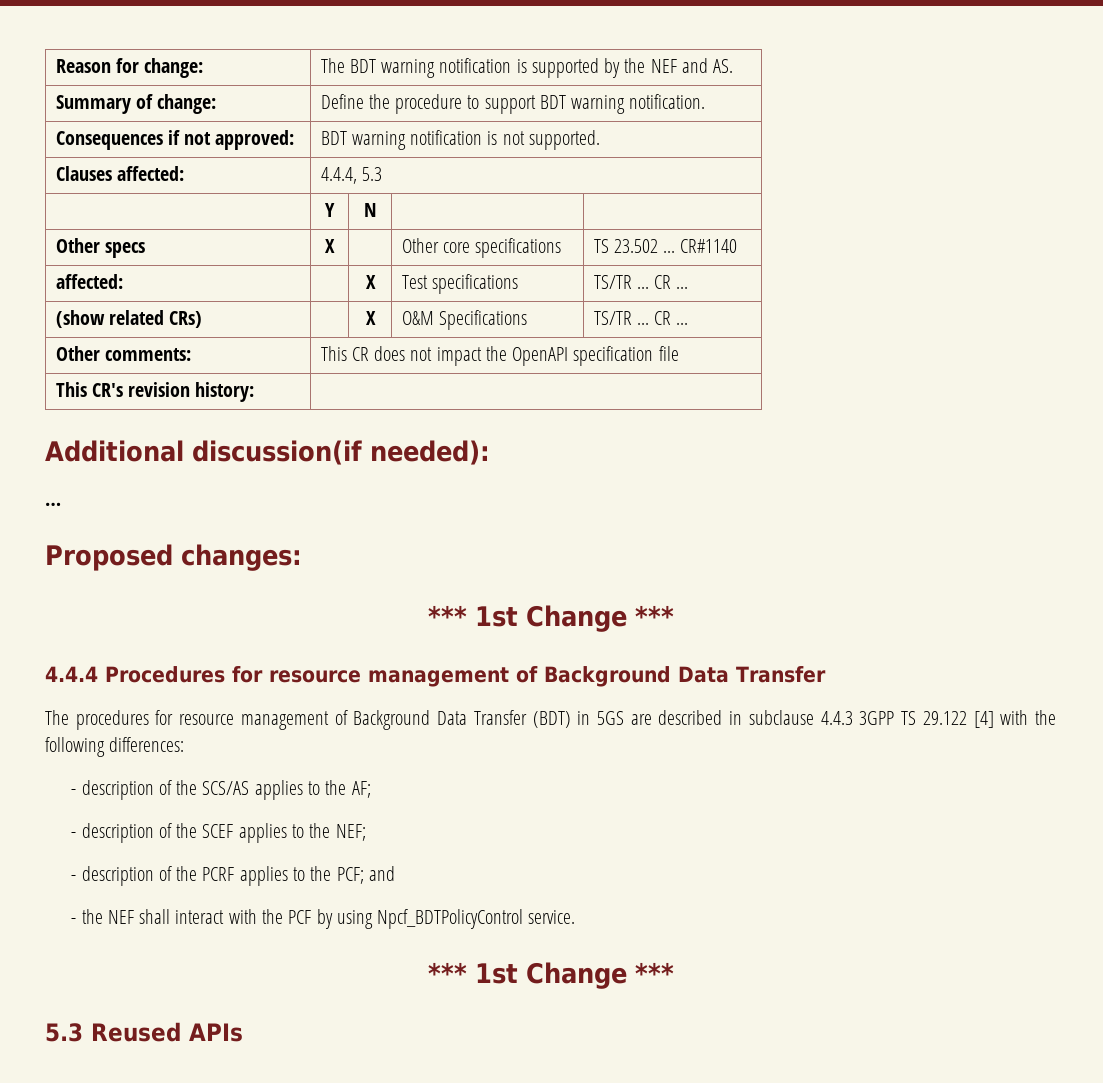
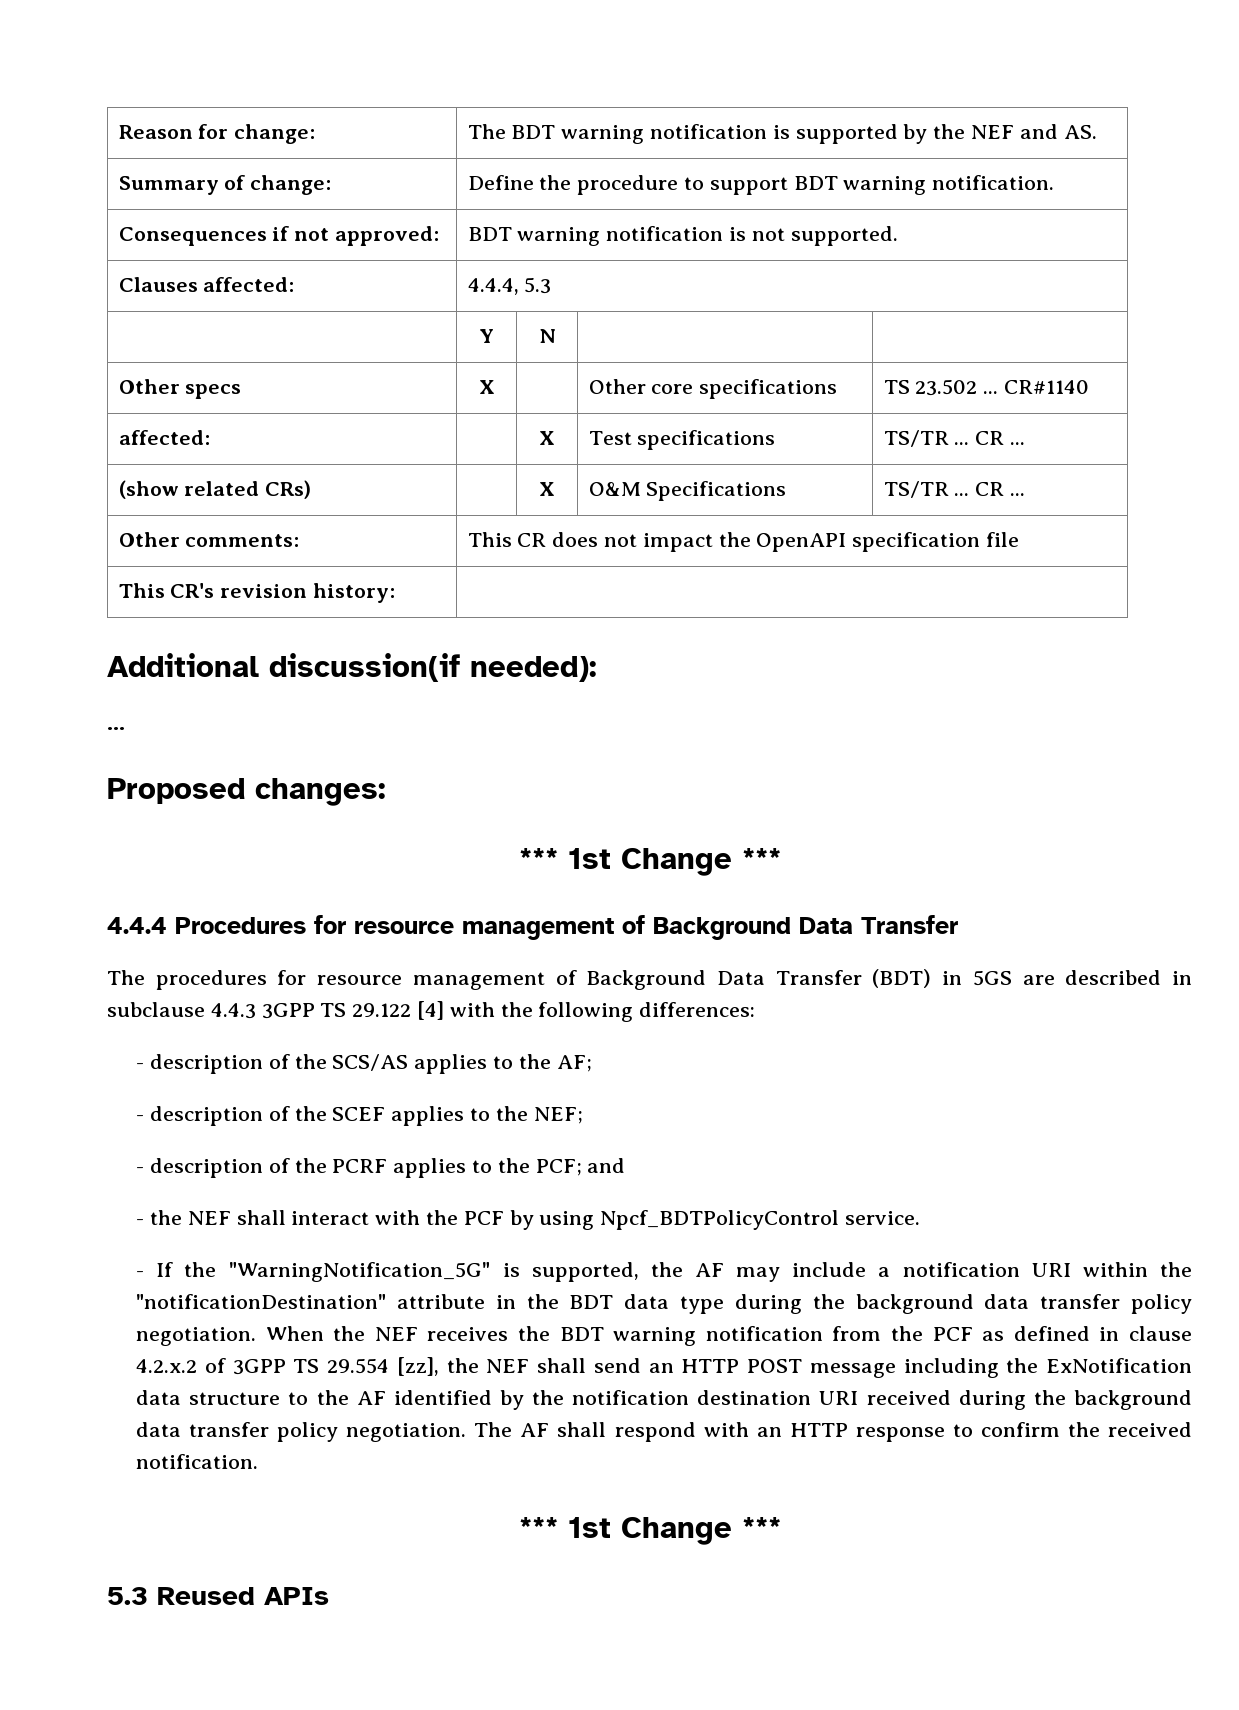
+ - If the "WarningNotification_5G" is supported, the AF may include a notification URI within the "notificationDestination" attribute in the BDT data type during the background data transfer policy negotiation. When the NEF receives the BDT warning notification from the PCF as defined in clause 4.2.x.2 of 3GPP TS 29.554 [zz], the NEF shall send an HTTP POST message including the ExNotification data structure to the AF identified by the notification destination URI received during the background data transfer policy negotiation. The AF shall respond with an HTTP response to confirm the received notification.

